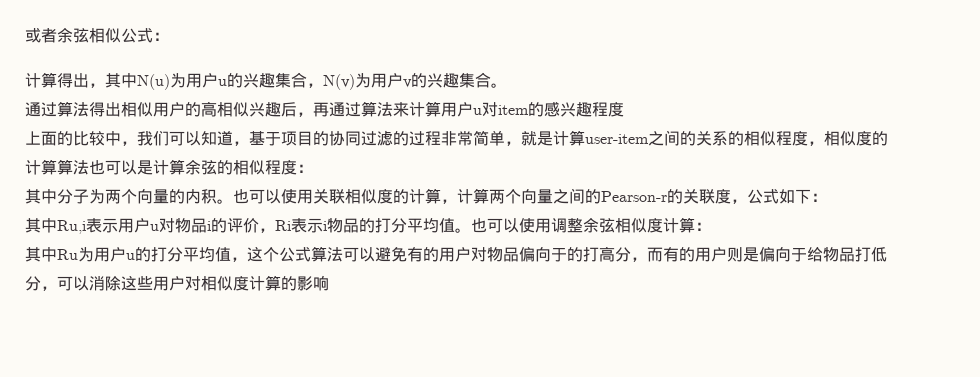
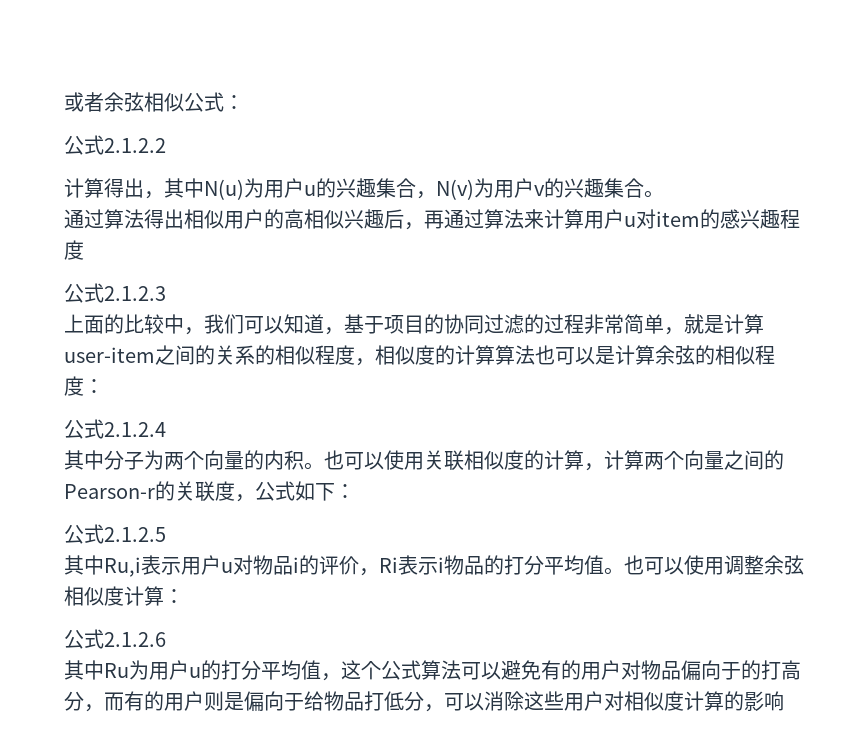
+ 公式2.1.2.2
+ 公式2.1.2.3
+ 公式2.1.2.4
+ 公式2.1.2.5
+ 公式2.1.2.6

